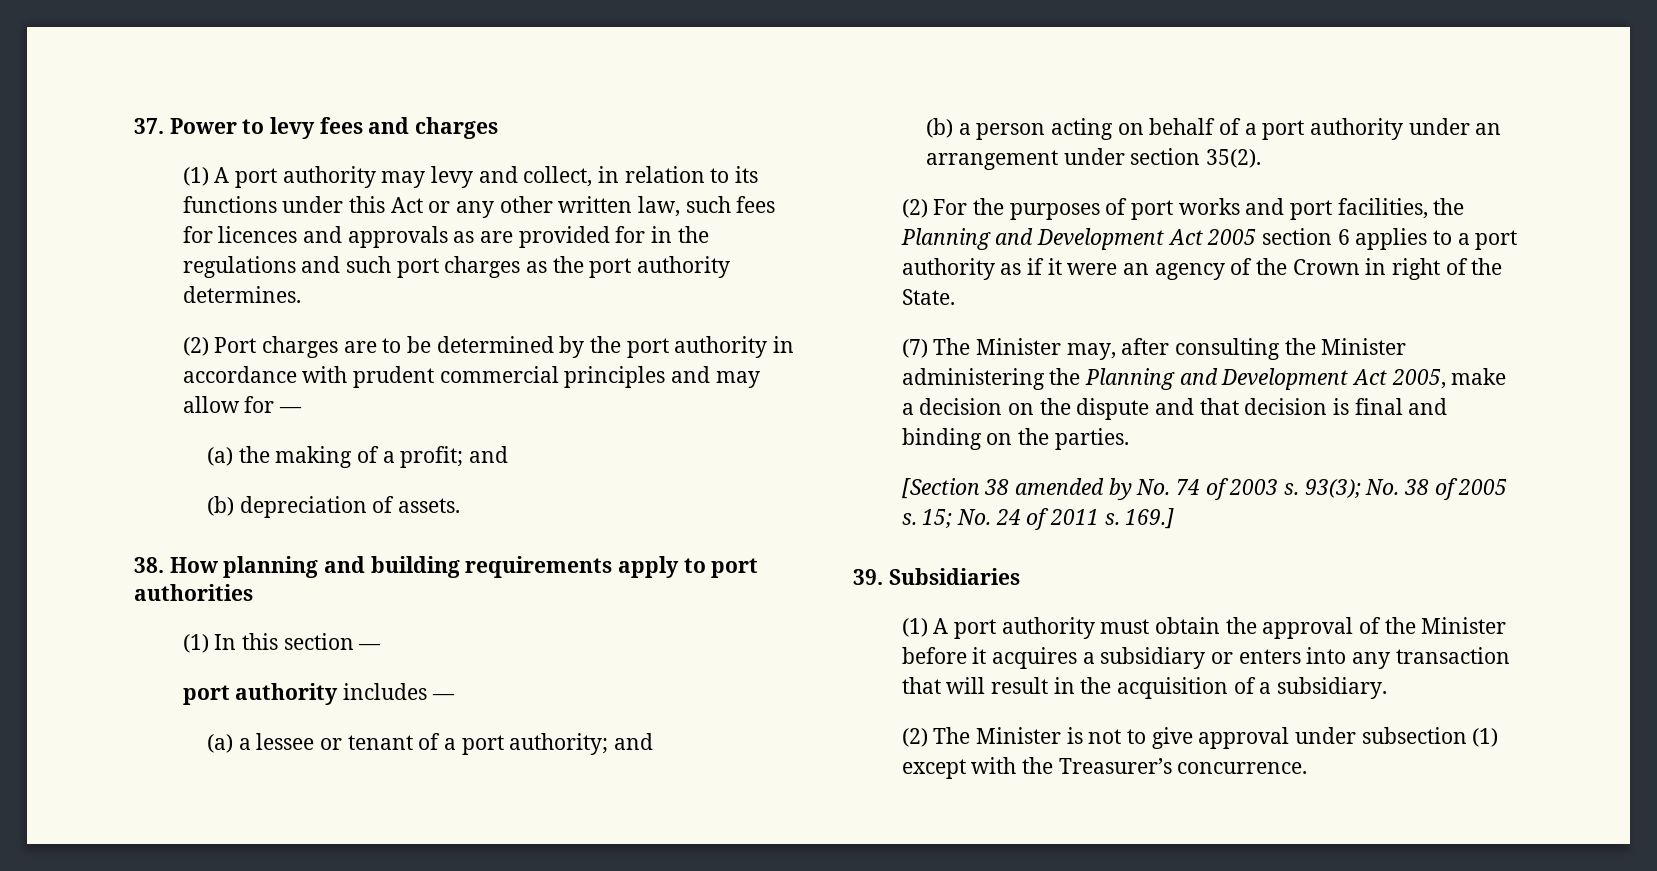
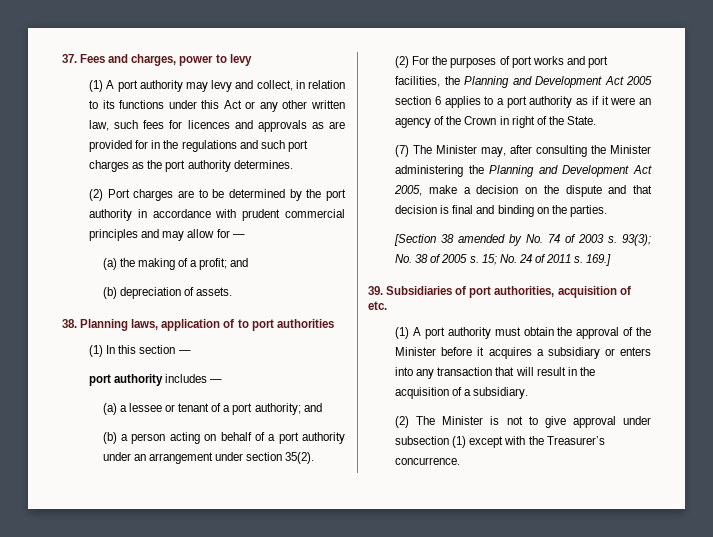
- 37. Power to levy fees and charges
+ 37. Fees and charges, power to levy
- 38. How planning and building requirements apply to port authorities
+ 38. Planning laws, application of to port authorities
- 39. Subsidiaries
+ 39. Subsidiaries of port authorities, acquisition of etc.

